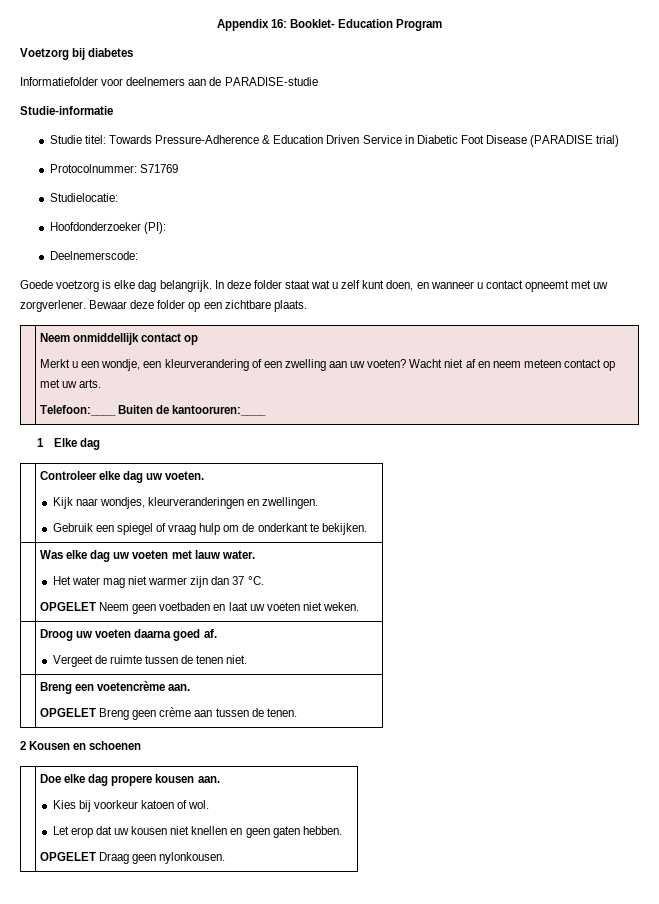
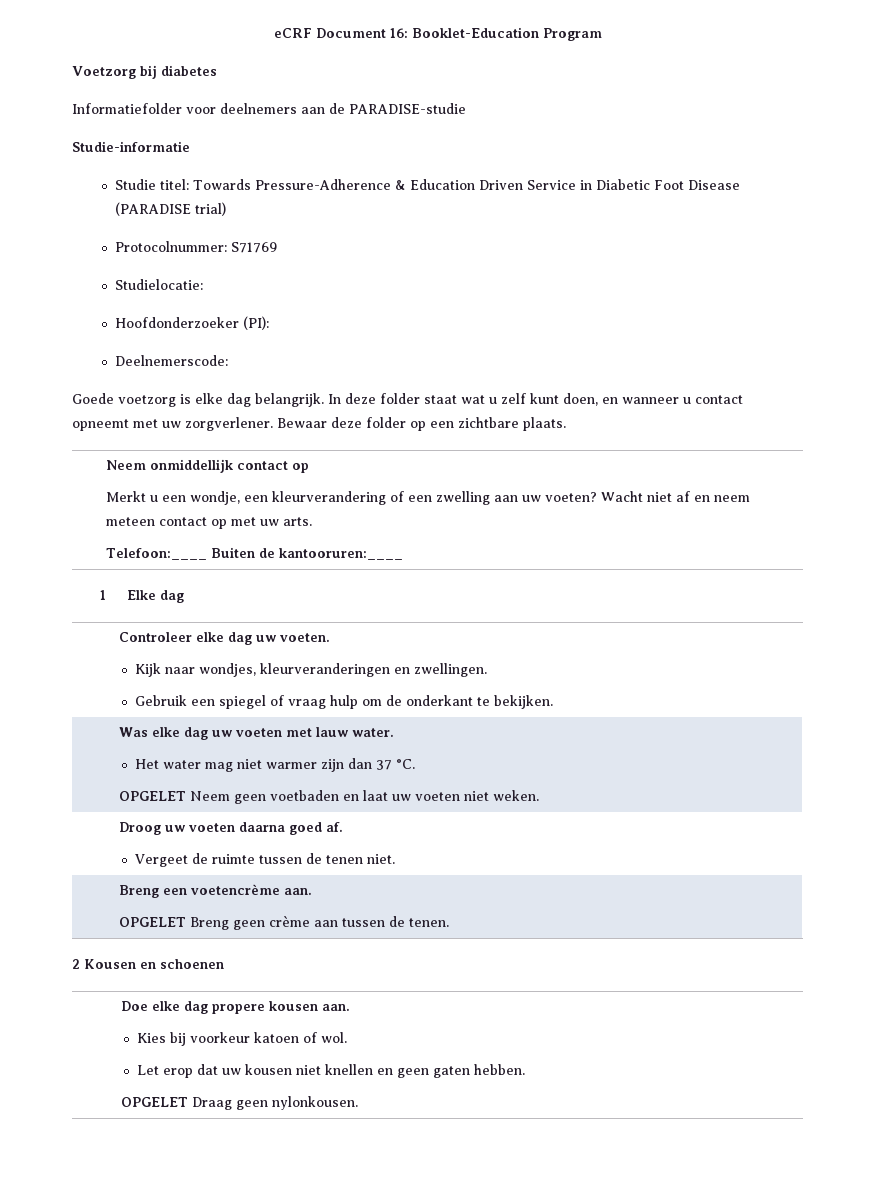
- Appendix 16: Booklet- Education Program
+ eCRF Document 16: Booklet-Education Program

